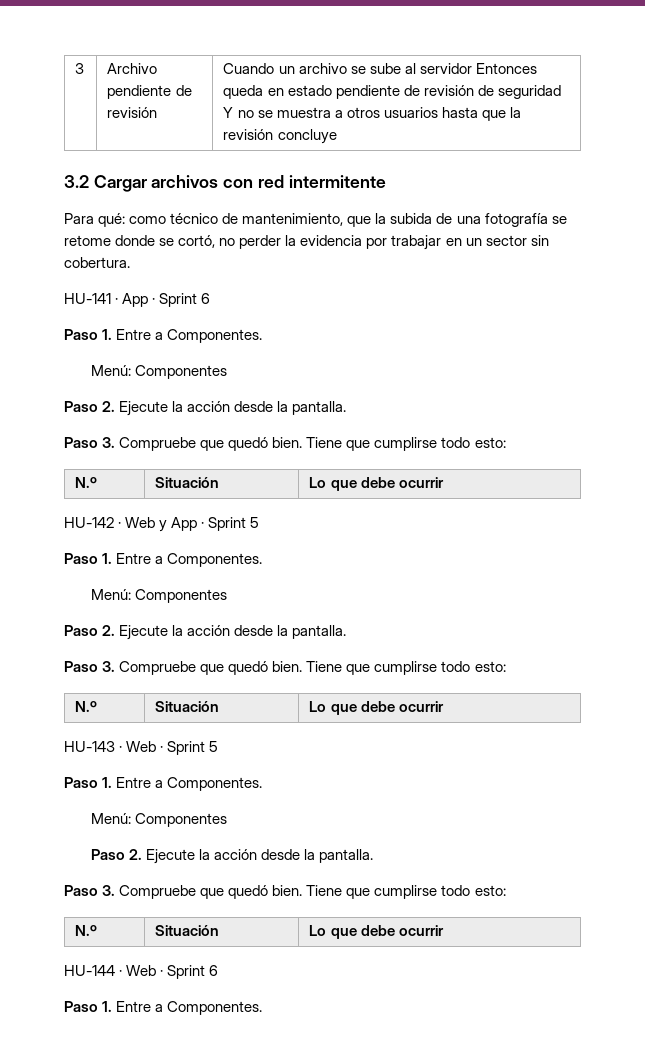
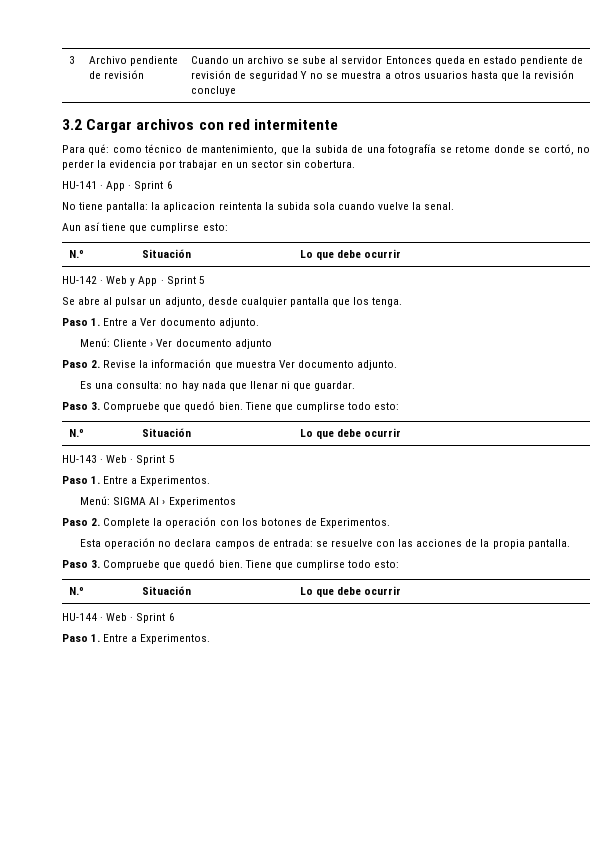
  HU-141 · App · Sprint 6
- Paso 1. Entre a Componentes.
- Menú: Componentes
- Paso 2. Ejecute la acción desde la pantalla.
- Paso 3. Compruebe que quedó bien. Tiene que cumplirse todo esto:
+ No tiene pantalla: la aplicacion reintenta la subida sola cuando vuelve la senal.
+ Aun así tiene que cumplirse esto:
  HU-142 · Web y App · Sprint 5
- Paso 1. Entre a Componentes.
- Menú: Componentes
- Paso 2. Ejecute la acción desde la pantalla.
+ Se abre al pulsar un adjunto, desde cualquier pantalla que los tenga.
+ Paso 1. Entre a Ver documento adjunto.
+ Menú: Cliente › Ver documento adjunto
+ Paso 2. Revise la información que muestra Ver documento adjunto.
+ Es una consulta: no hay nada que llenar ni que guardar.
  HU-143 · Web · Sprint 5
- Paso 1. Entre a Componentes.
- Menú: Componentes
- Paso 2. Ejecute la acción desde la pantalla.
+ Paso 1. Entre a Experimentos.
+ Menú: SIGMA AI › Experimentos
+ Paso 2. Complete la operación con los botones de Experimentos.
+ Esta operación no declara campos de entrada: se resuelve con las acciones de la propia pantalla.
  HU-144 · Web · Sprint 6
- Paso 1. Entre a Componentes.
+ Paso 1. Entre a Experimentos.

